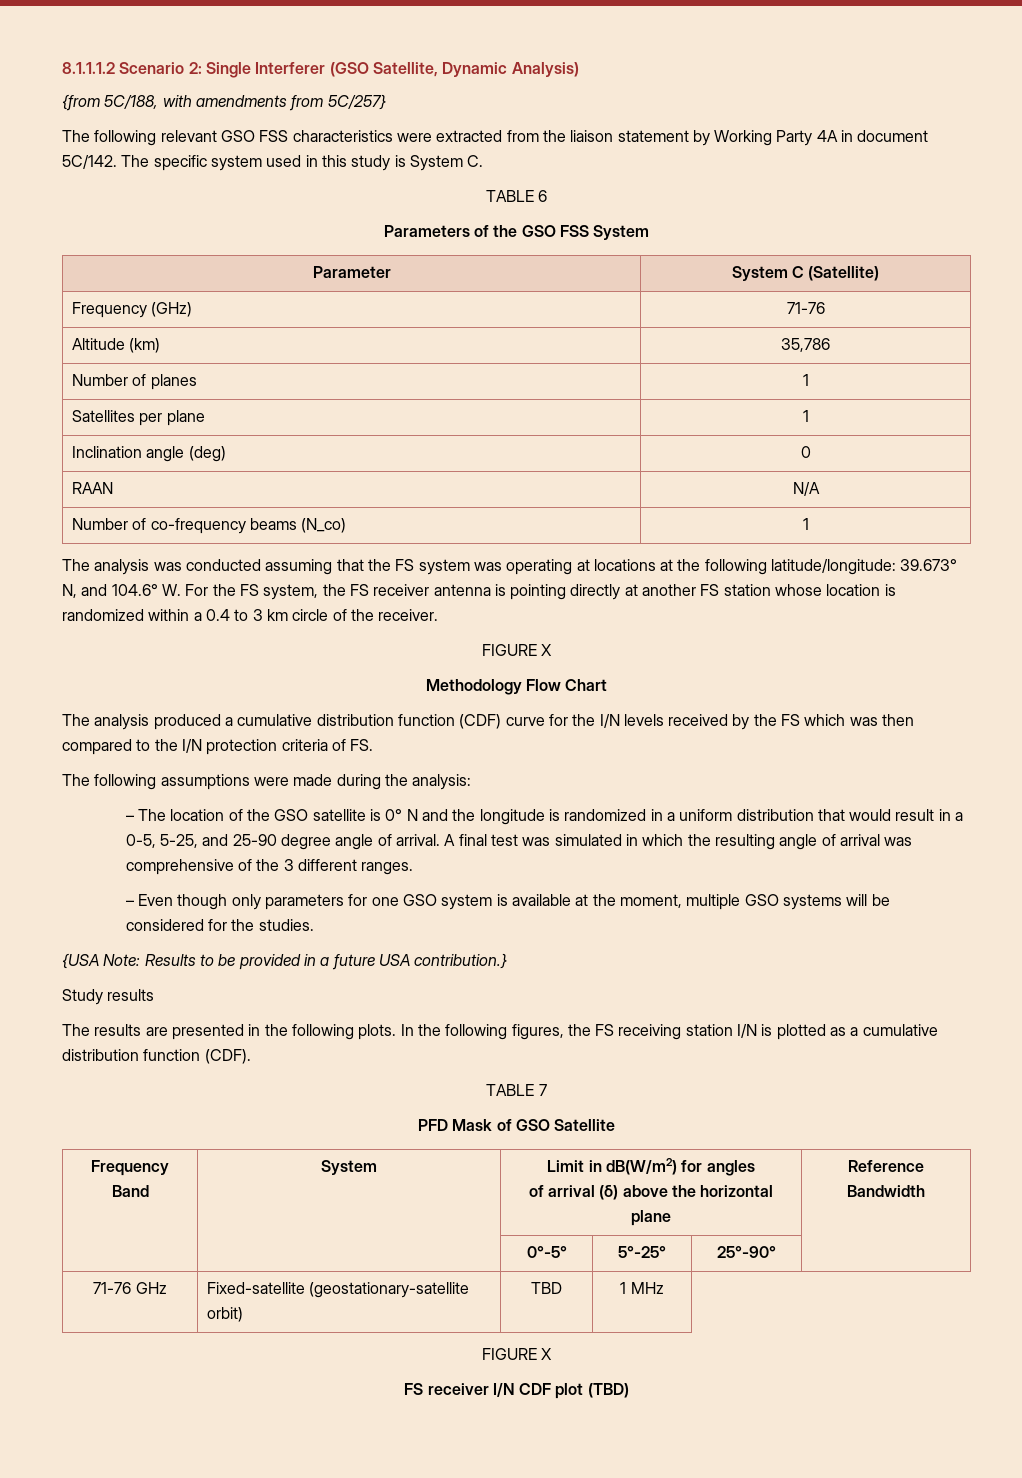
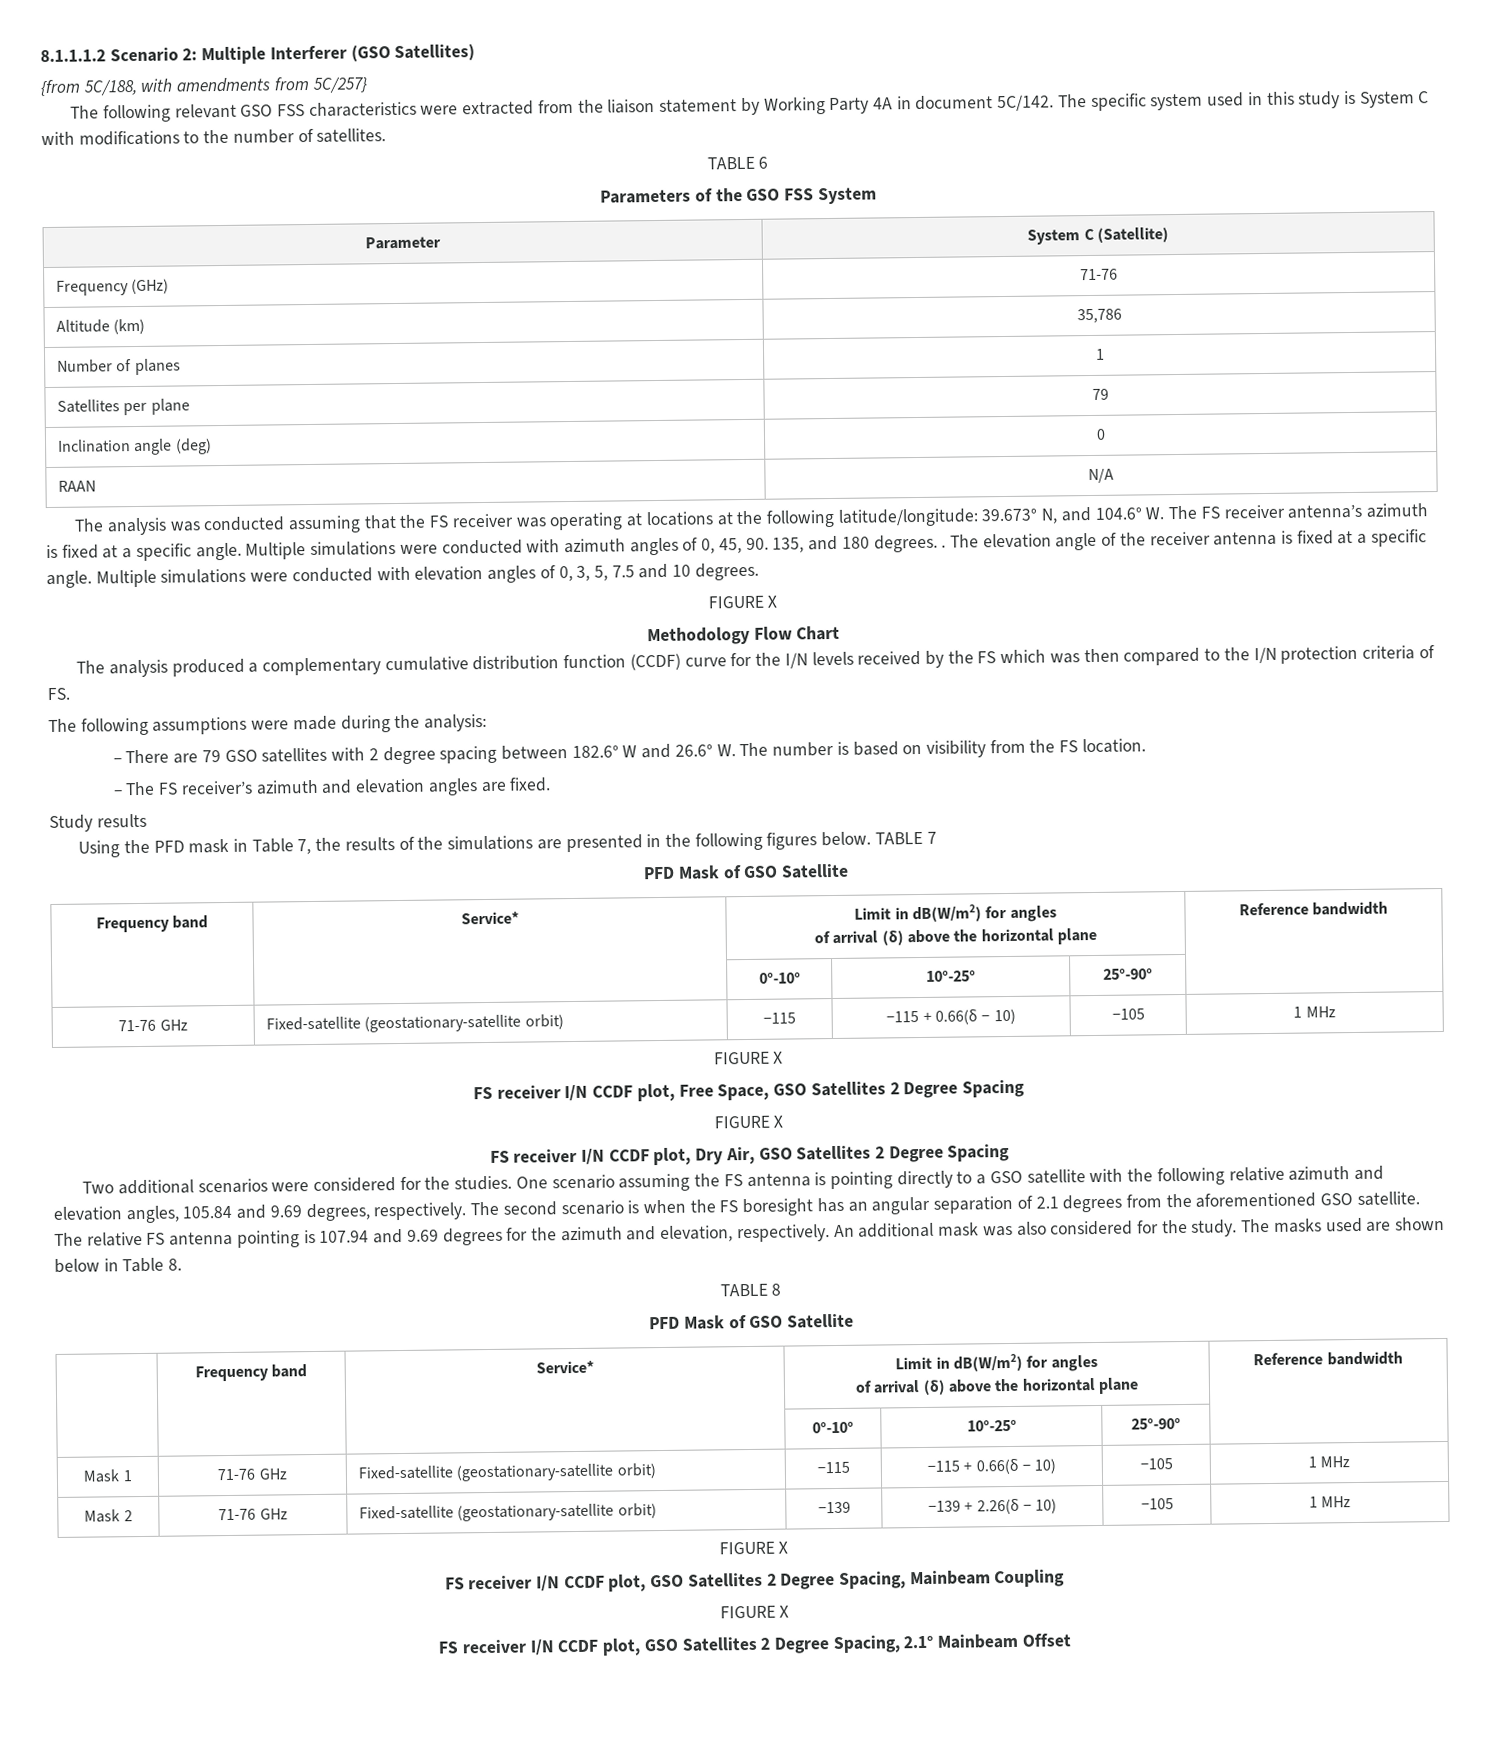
- 8.1.1.1.2 Scenario 2: Single Interferer (GSO Satellite, Dynamic Analysis)
+ 8.1.1.1.2 Scenario 2: Multiple Interferer (GSO Satellites)
- The specific system used in this study is System C.
+ The specific system used in this study is System C with modifications to the number of satellites.
- Satellites per plane | 1
+ Satellites per plane | 79
- Number of co-frequency beams (N_co) | 1
- The analysis was conducted assuming that the FS system was operating at locations at the following latitude/longitude: 39.673° N, and 104.6° W. For the FS system, the FS receiver antenna is pointing directly at another FS station whose location is randomized within a 0.4 to 3 km circle of the receiver.
+ The analysis was conducted assuming that the FS receiver was operating at locations at the following latitude/longitude: 39.673° N, and 104.6° W. The FS receiver antenna’s azimuth is fixed at a specific angle. Multiple simulations were conducted with azimuth angles of 0, 45, 90. 135, and 180 degrees. . The elevation angle of the receiver antenna is fixed at a specific angle. Multiple simulations were conducted with elevation angles of 0, 3, 5, 7.5 and 10 degrees.
- The analysis produced a cumulative distribution function (CDF) curve for the I/N levels received by the FS which was then compared to the I/N protection criteria of FS.
+ The analysis produced a complementary cumulative distribution function (CCDF) curve for the I/N levels received by the FS which was then compared to the I/N protection criteria of FS.
- – The location of the GSO satellite is 0° N and the longitude is randomized in a uniform distribution that would result in a 0-5, 5-25, and 25-90 degree angle of arrival. A final test was simulated in which the resulting angle of arrival was comprehensive of the 3 different ranges.
- – Even though only parameters for one GSO system is available at the moment, multiple GSO systems will be considered for the studies.
- {USA Note: Results to be provided in a future USA contribution.}
+ – There are 79 GSO satellites with 2 degree spacing between 182.6° W and 26.6° W. The number is based on visibility from the FS location.
+ – The FS receiver’s azimuth and elevation angles are fixed.
  Study results
- The results are presented in the following plots. In the following figures, the FS receiving station I/N is plotted as a cumulative distribution function (CDF).
- TABLE 7
+ Using the PFD mask in Table 7, the results of the simulations are presented in the following figures below. TABLE 7
  PFD Mask of GSO Satellite
- Frequency Band | System | Limit in dB(W/m2) for angles
- of arrival (δ) above the horizontal plane | Reference Bandwidth
- | | 0°-5° | 5°-25° | 25°-90° |
- 71-76 GHz | Fixed-satellite (geostationary-satellite orbit) | TBD | 1 MHz
+ Frequency band | Service* | Limit in dB(W/m2) for angles
+ of arrival (δ) above the horizontal plane | Reference bandwidth
+ | | 0°-10° | 10°-25° | 25°-90° |
+ 71-76 GHz | Fixed-satellite (geostationary-satellite orbit) | −115 | −115 + 0.66(δ − 10) | −105 | 1 MHz
  FIGURE X
- FS receiver I/N CDF plot (TBD)
+ FS receiver I/N CCDF plot, Free Space, GSO Satellites 2 Degree Spacing
+ FIGURE X
+ FS receiver I/N CCDF plot, Dry Air, GSO Satellites 2 Degree Spacing
+ Two additional scenarios were considered for the studies. One scenario assuming the FS antenna is pointing directly to a GSO satellite with the following relative azimuth and elevation angles, 105.84 and 9.69 degrees, respectively. The second scenario is when the FS boresight has an angular separation of 2.1 degrees from the aforementioned GSO satellite. The relative FS antenna pointing is 107.94 and 9.69 degrees for the azimuth and elevation, respectively. An additional mask was also considered for the study. The masks used are shown below in Table 8.
+ TABLE 8
+ PFD Mask of GSO Satellite
+ | Frequency band | Service* | Limit in dB(W/m2) for angles
+ of arrival (δ) above the horizontal plane | Reference bandwidth
+ | | | 0°-10° | 10°-25° | 25°-90° |
+ Mask 1 | 71-76 GHz | Fixed-satellite (geostationary-satellite orbit) | −115 | −115 + 0.66(δ − 10) | −105 | 1 MHz
+ Mask 2 | 71-76 GHz | Fixed-satellite (geostationary-satellite orbit) | −139 | −139 + 2.26(δ − 10) | −105 | 1 MHz
+ FIGURE X
+ FS receiver I/N CCDF plot, GSO Satellites 2 Degree Spacing, Mainbeam Coupling
+ FIGURE X
+ FS receiver I/N CCDF plot, GSO Satellites 2 Degree Spacing, 2.1° Mainbeam Offset

